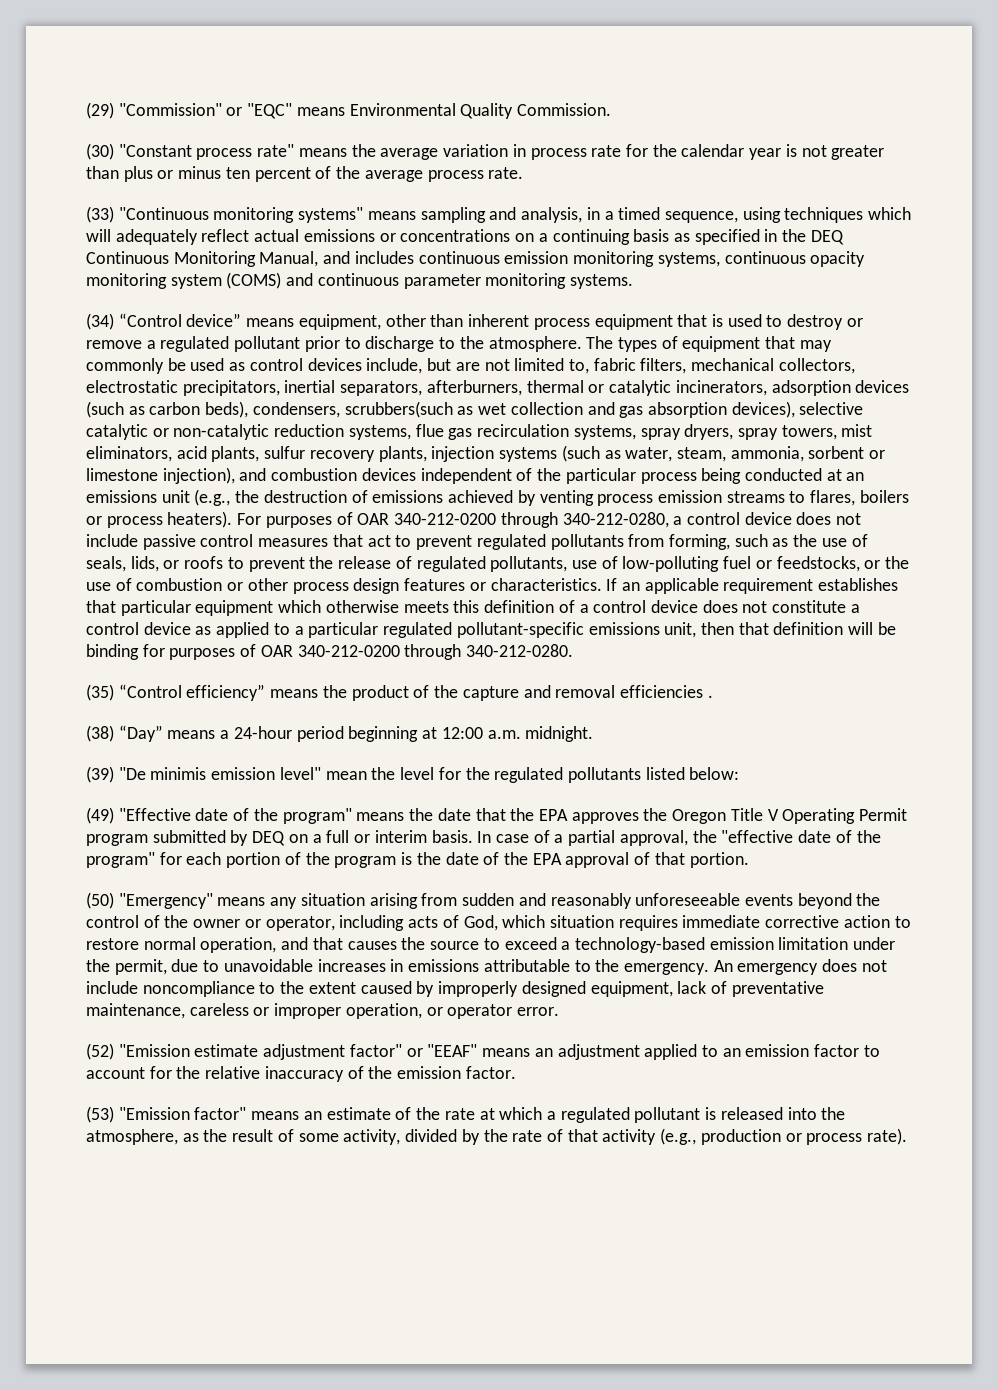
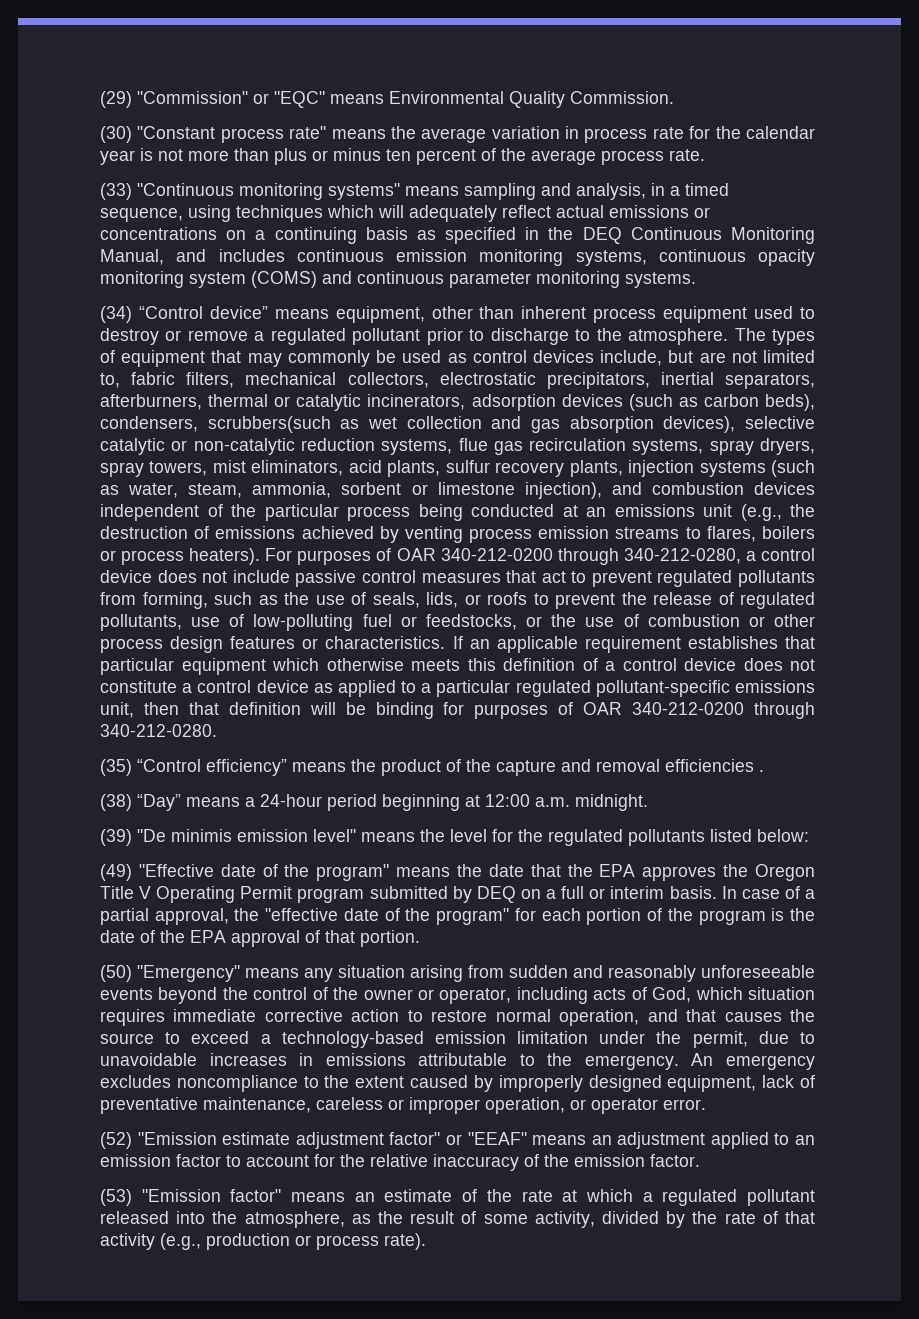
- (30) "Constant process rate" means the average variation in process rate for the calendar year is not greater than plus or minus ten percent of the average process rate.
+ (30) "Constant process rate" means the average variation in process rate for the calendar year is not more than plus or minus ten percent of the average process rate.
- (34) “Control device” means equipment, other than inherent process equipment that is used to destroy or remove a regulated pollutant prior to discharge to the atmosphere.
+ (34) “Control device” means equipment, other than inherent process equipment used to destroy or remove a regulated pollutant prior to discharge to the atmosphere.
- (39) "De minimis emission level" mean the level for the regulated pollutants listed below:
+ (39) "De minimis emission level" means the level for the regulated pollutants listed below:
- An emergency does not include noncompliance to the extent caused by improperly designed equipment, lack of preventative maintenance, careless or improper operation, or operator error.
+ An emergency excludes noncompliance to the extent caused by improperly designed equipment, lack of preventative maintenance, careless or improper operation, or operator error.
- (53) "Emission factor" means an estimate of the rate at which a regulated pollutant is released into the atmosphere, as the result of some activity, divided by the rate of that activity (e.g., production or process rate).
+ (53) "Emission factor" means an estimate of the rate at which a regulated pollutant released into the atmosphere, as the result of some activity, divided by the rate of that activity (e.g., production or process rate).

